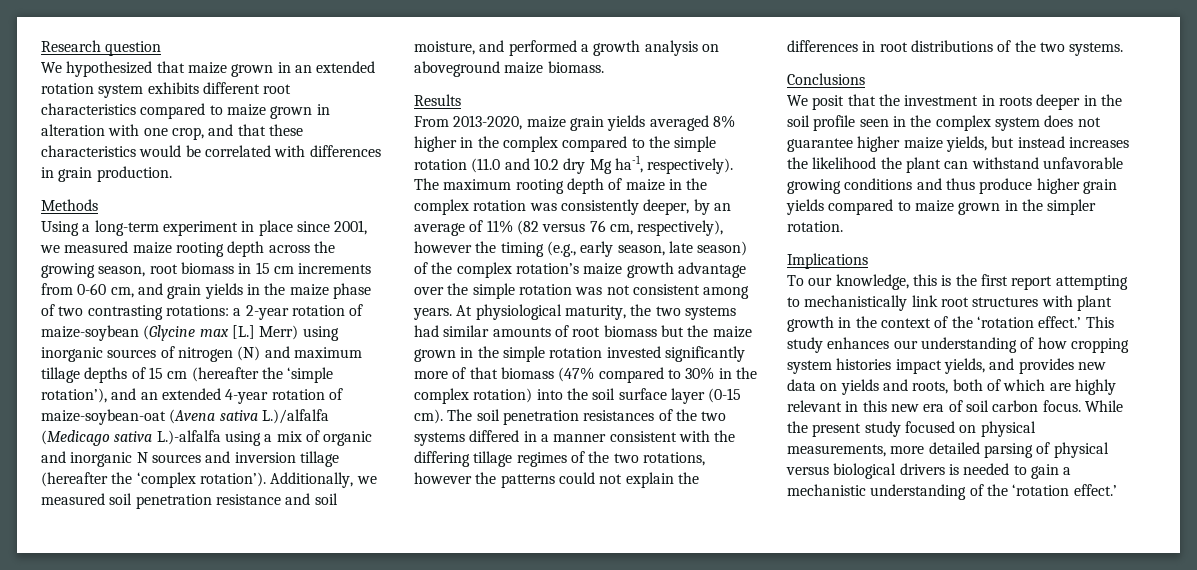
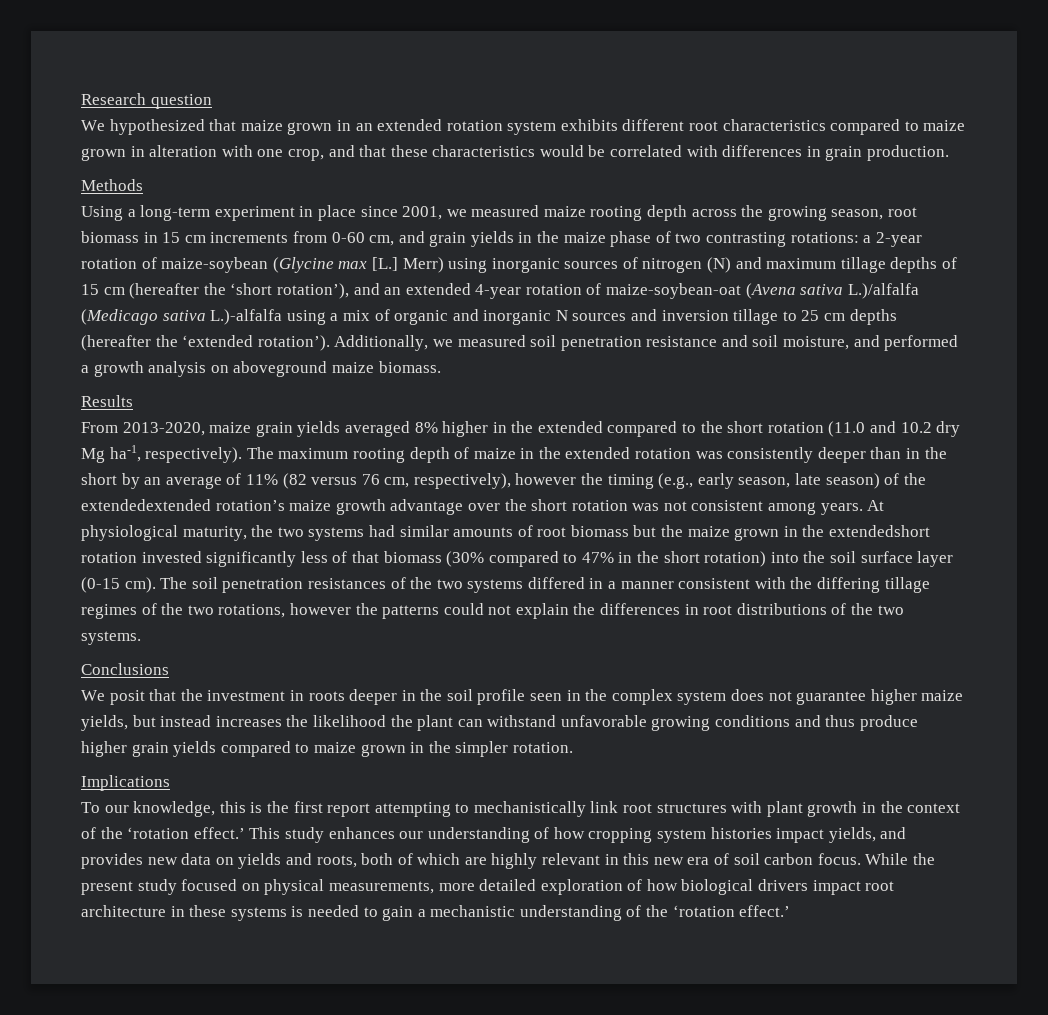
- a 2-year rotation of maize-soybean (Glycine max [L.] Merr) using inorganic sources of nitrogen (N) and maximum tillage depths of 15 cm (hereafter the ‘simple rotation’), and an extended 4-year rotation of maize-soybean-oat (Avena sativa L.)/alfalfa (Medicago sativa L.)-alfalfa using a mix of organic and inorganic N sources and inversion tillage (hereafter the ‘complex rotation’).
+ a 2-year rotation of maize-soybean (Glycine max [L.] Merr) using inorganic sources of nitrogen (N) and maximum tillage depths of 15 cm (hereafter the ‘short rotation’), and an extended 4-year rotation of maize-soybean-oat (Avena sativa L.)/alfalfa (Medicago sativa L.)-alfalfa using a mix of organic and inorganic N sources and inversion tillage to 25 cm depths (hereafter the ‘extended rotation’).
- From 2013-2020, maize grain yields averaged 8% higher in the complex compared to the simple rotation (11.0 and 10.2 dry Mg ha-1, respectively).
+ From 2013-2020, maize grain yields averaged 8% higher in the extended compared to the short rotation (11.0 and 10.2 dry Mg ha-1, respectively).
- The maximum rooting depth of maize in the complex rotation was consistently deeper, by an average of 11% (82 versus 76 cm, respectively), however the timing (e.g., early season, late season) of the complex rotation’s maize growth advantage over the simple rotation was not consistent among years.
+ The maximum rooting depth of maize in the extended rotation was consistently deeper than in the short by an average of 11% (82 versus 76 cm, respectively), however the timing (e.g., early season, late season) of the extendedextended rotation’s maize growth advantage over the short rotation was not consistent among years.
- At physiological maturity, the two systems had similar amounts of root biomass but the maize grown in the simple rotation invested significantly more of that biomass (47% compared to 30% in the complex rotation) into the soil surface layer (0-15 cm).
+ At physiological maturity, the two systems had similar amounts of root biomass but the maize grown in the extendedshort rotation invested significantly less of that biomass (30% compared to 47% in the short rotation) into the soil surface layer (0-15 cm).
- While the present study focused on physical measurements, more detailed parsing of physical versus biological drivers is needed to gain a mechanistic understanding of the ‘rotation effect.’
+ While the present study focused on physical measurements, more detailed exploration of how biological drivers impact root architecture in these systems is needed to gain a mechanistic understanding of the ‘rotation effect.’

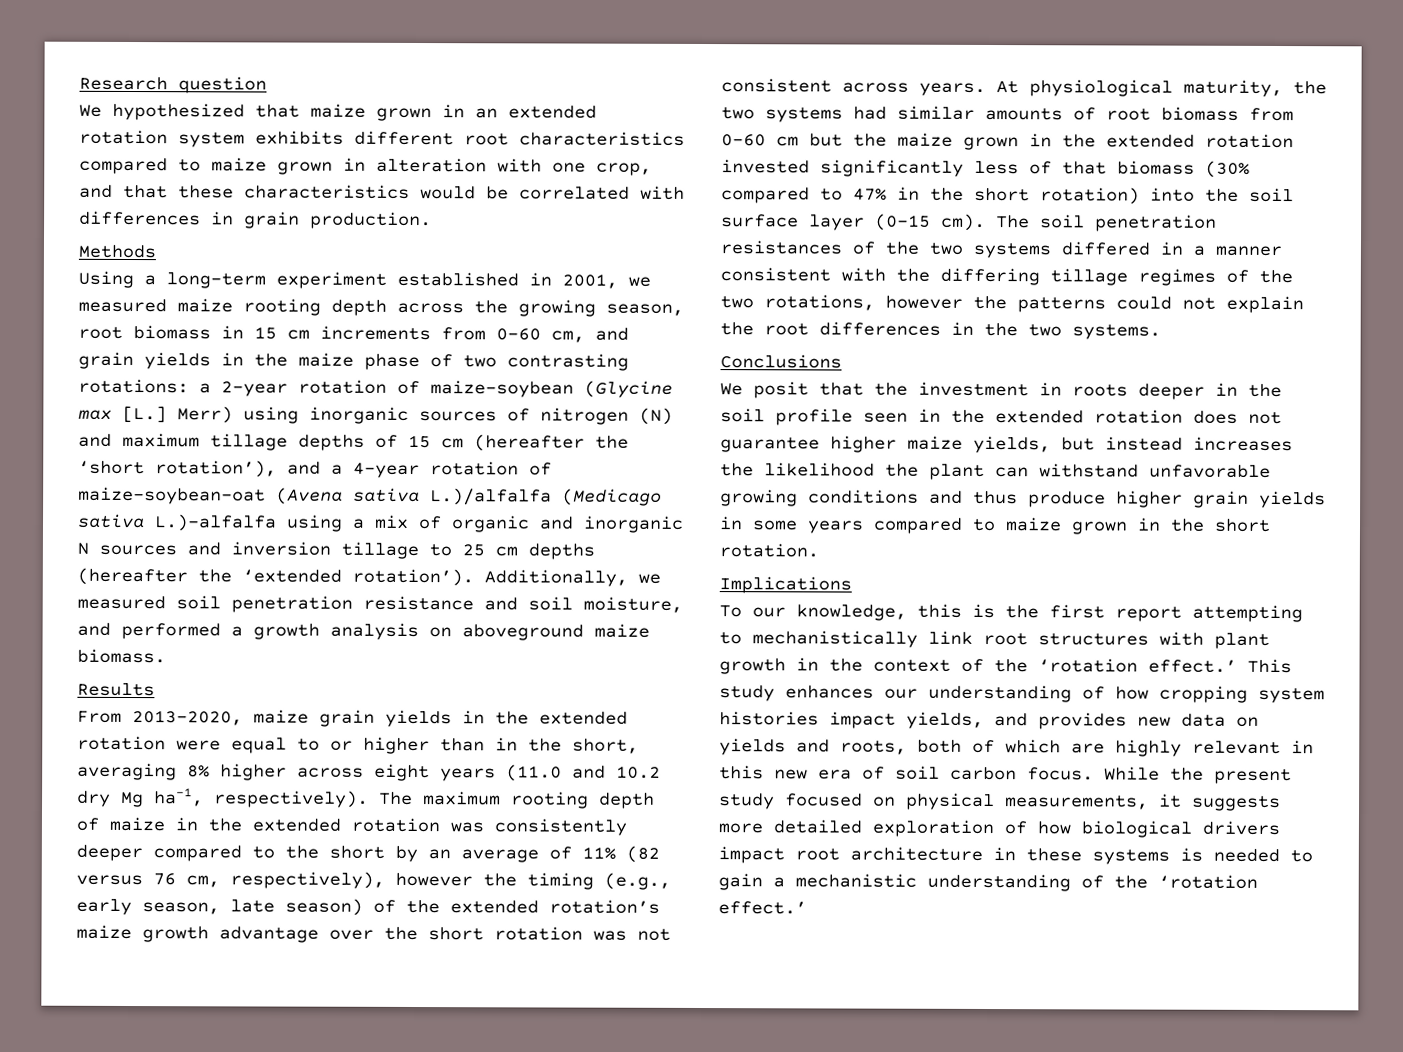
- Using a long-term experiment in place since 2001, we measured maize rooting depth across the growing season, root biomass in 15 cm increments from 0-60 cm, and grain yields in the maize phase of two contrasting rotations:
+ Using a long-term experiment established in 2001, we measured maize rooting depth across the growing season, root biomass in 15 cm increments from 0-60 cm, and grain yields in the maize phase of two contrasting rotations:
- a 2-year rotation of maize-soybean (Glycine max [L.] Merr) using inorganic sources of nitrogen (N) and maximum tillage depths of 15 cm (hereafter the ‘short rotation’), and an extended 4-year rotation of maize-soybean-oat (Avena sativa L.)/alfalfa (Medicago sativa L.)-alfalfa using a mix of organic and inorganic N sources and inversion tillage to 25 cm depths (hereafter the ‘extended rotation’).
+ a 2-year rotation of maize-soybean (Glycine max [L.] Merr) using inorganic sources of nitrogen (N) and maximum tillage depths of 15 cm (hereafter the ‘short rotation’), and a 4-year rotation of maize-soybean-oat (Avena sativa L.)/alfalfa (Medicago sativa L.)-alfalfa using a mix of organic and inorganic N sources and inversion tillage to 25 cm depths (hereafter the ‘extended rotation’).
- From 2013-2020, maize grain yields averaged 8% higher in the extended compared to the short rotation (11.0 and 10.2 dry Mg ha-1, respectively).
+ From 2013-2020, maize grain yields in the extended rotation were equal to or higher than in the short, averaging 8% higher across eight years (11.0 and 10.2 dry Mg ha-1, respectively).
- The maximum rooting depth of maize in the extended rotation was consistently deeper than in the short by an average of 11% (82 versus 76 cm, respectively), however the timing (e.g., early season, late season) of the extendedextended rotation’s maize growth advantage over the short rotation was not consistent among years.
+ The maximum rooting depth of maize in the extended rotation was consistently deeper compared to the short by an average of 11% (82 versus 76 cm, respectively), however the timing (e.g., early season, late season) of the extended rotation’s maize growth advantage over the short rotation was not consistent across years.
- At physiological maturity, the two systems had similar amounts of root biomass but the maize grown in the extendedshort rotation invested significantly less of that biomass (30% compared to 47% in the short rotation) into the soil surface layer (0-15 cm).
+ At physiological maturity, the two systems had similar amounts of root biomass from 0-60 cm but the maize grown in the extended rotation invested significantly less of that biomass (30% compared to 47% in the short rotation) into the soil surface layer (0-15 cm).
- The soil penetration resistances of the two systems differed in a manner consistent with the differing tillage regimes of the two rotations, however the patterns could not explain the differences in root distributions of the two systems.
+ The soil penetration resistances of the two systems differed in a manner consistent with the differing tillage regimes of the two rotations, however the patterns could not explain the root differences in the two systems.
- We posit that the investment in roots deeper in the soil profile seen in the complex system does not guarantee higher maize yields, but instead increases the likelihood the plant can withstand unfavorable growing conditions and thus produce higher grain yields compared to maize grown in the simpler rotation.
+ We posit that the investment in roots deeper in the soil profile seen in the extended rotation does not guarantee higher maize yields, but instead increases the likelihood the plant can withstand unfavorable growing conditions and thus produce higher grain yields in some years compared to maize grown in the short rotation.
- While the present study focused on physical measurements, more detailed exploration of how biological drivers impact root architecture in these systems is needed to gain a mechanistic understanding of the ‘rotation effect.’
+ While the present study focused on physical measurements, it suggests more detailed exploration of how biological drivers impact root architecture in these systems is needed to gain a mechanistic understanding of the ‘rotation effect.’

